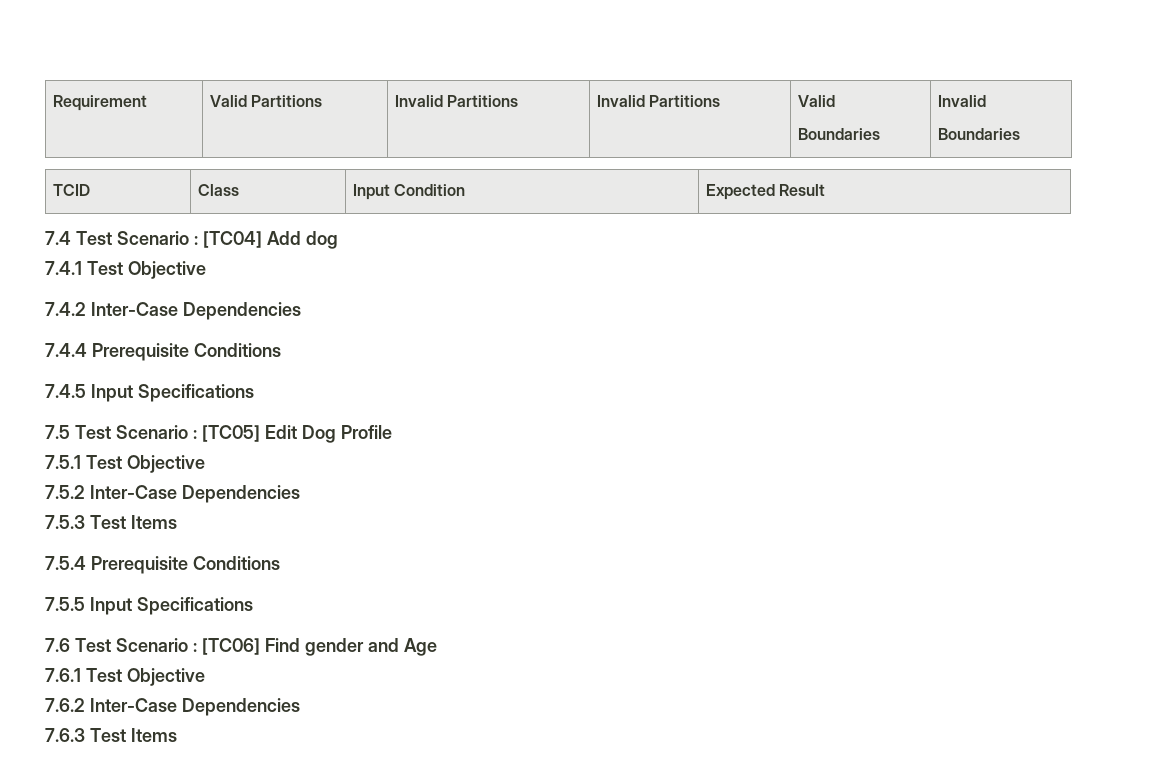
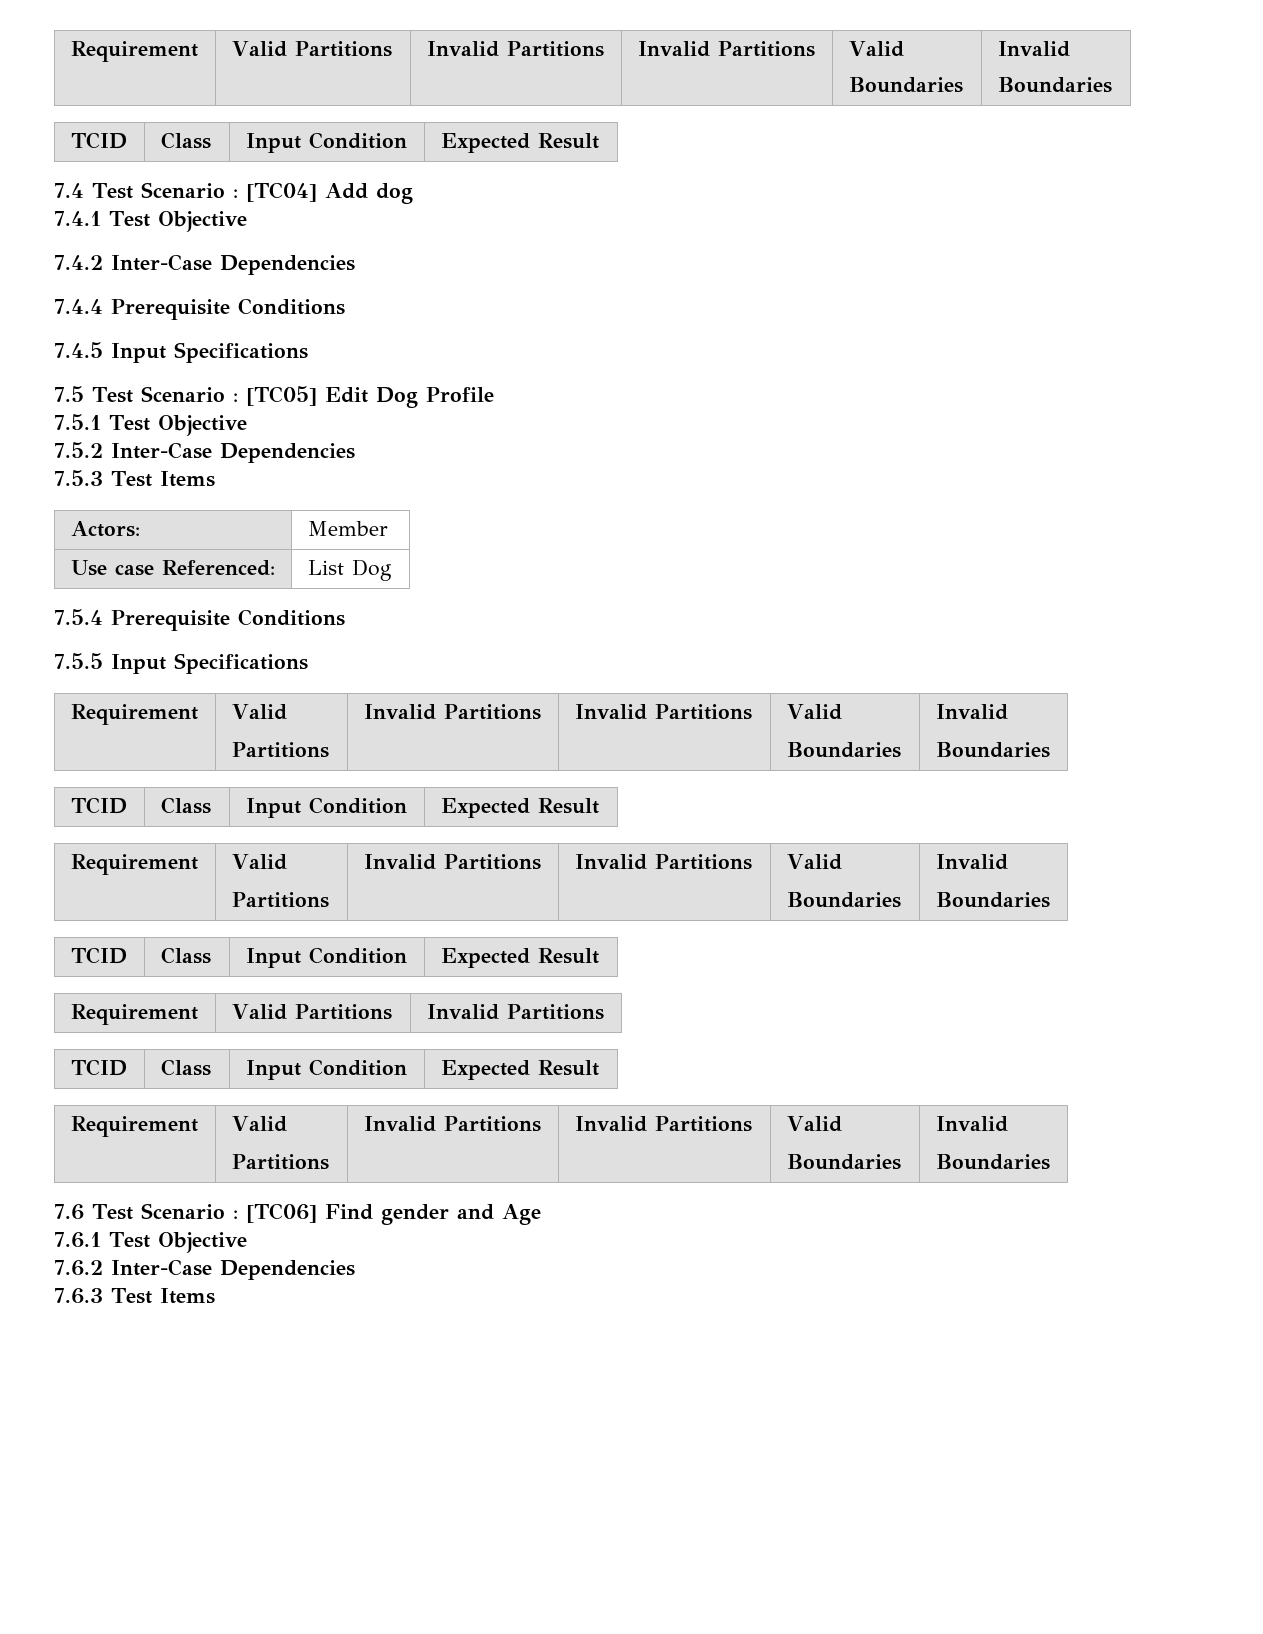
+ Actors: | Member
+ Use case Referenced: | List Dog
  7.5.5 Input Specifications
+ Requirement | Valid
+ Partitions | Invalid Partitions | Invalid Partitions | Valid
+ Boundaries | Invalid
+ Boundaries
+ TCID | Class | Input Condition | Expected Result
+ Requirement | Valid
+ Partitions | Invalid Partitions | Invalid Partitions | Valid
+ Boundaries | Invalid
+ Boundaries
+ TCID | Class | Input Condition | Expected Result
+ Requirement | Valid Partitions | Invalid Partitions
+ TCID | Class | Input Condition | Expected Result
+ Requirement | Valid
+ Partitions | Invalid Partitions | Invalid Partitions | Valid
+ Boundaries | Invalid
+ Boundaries

